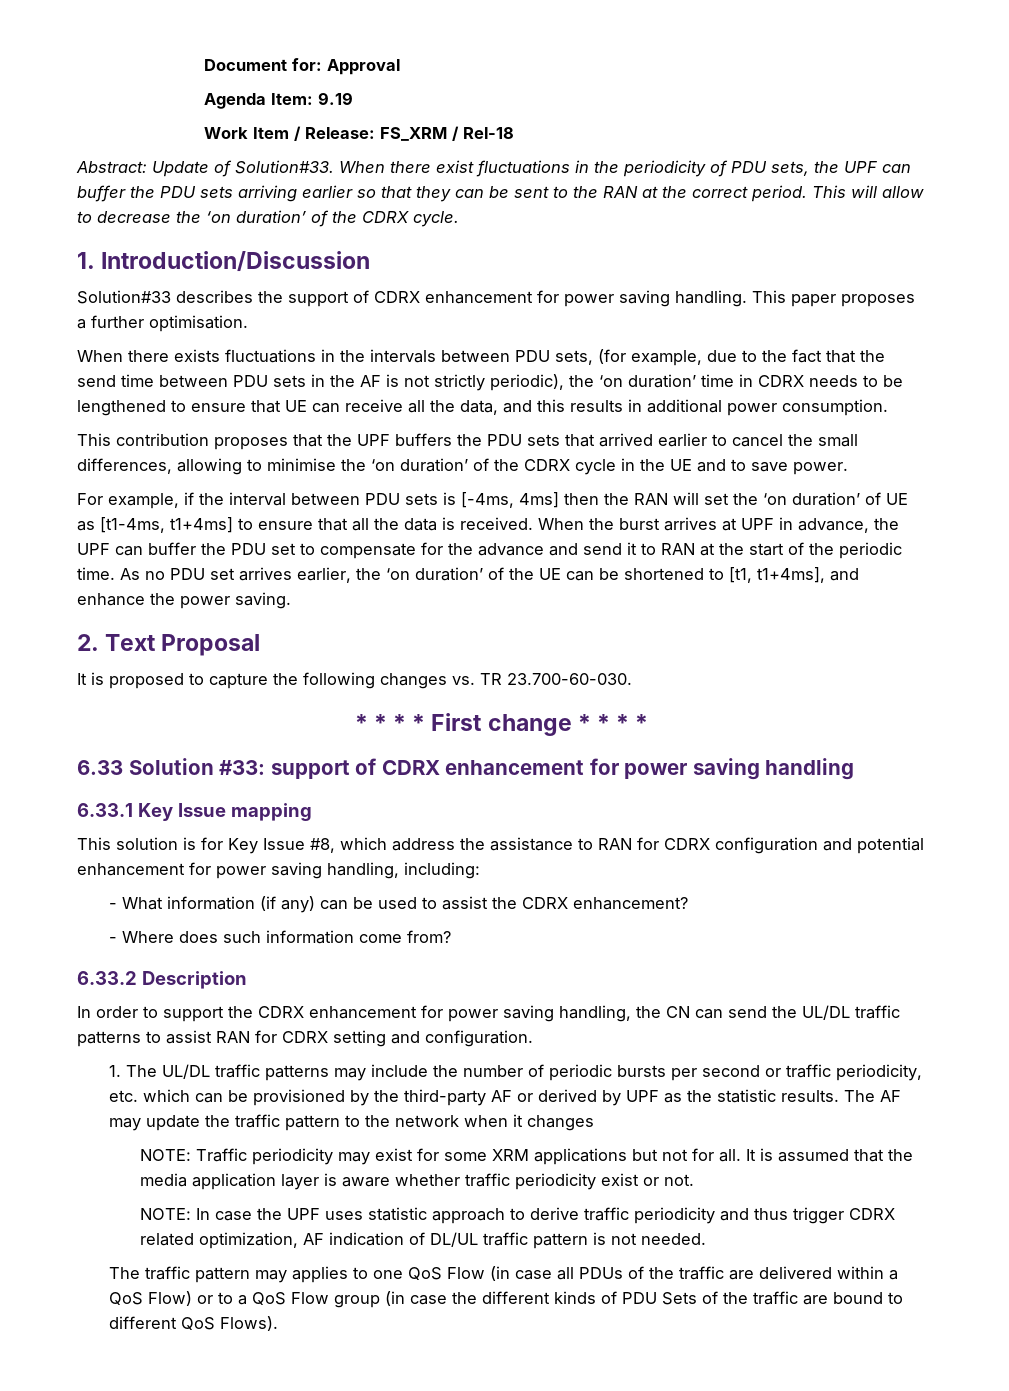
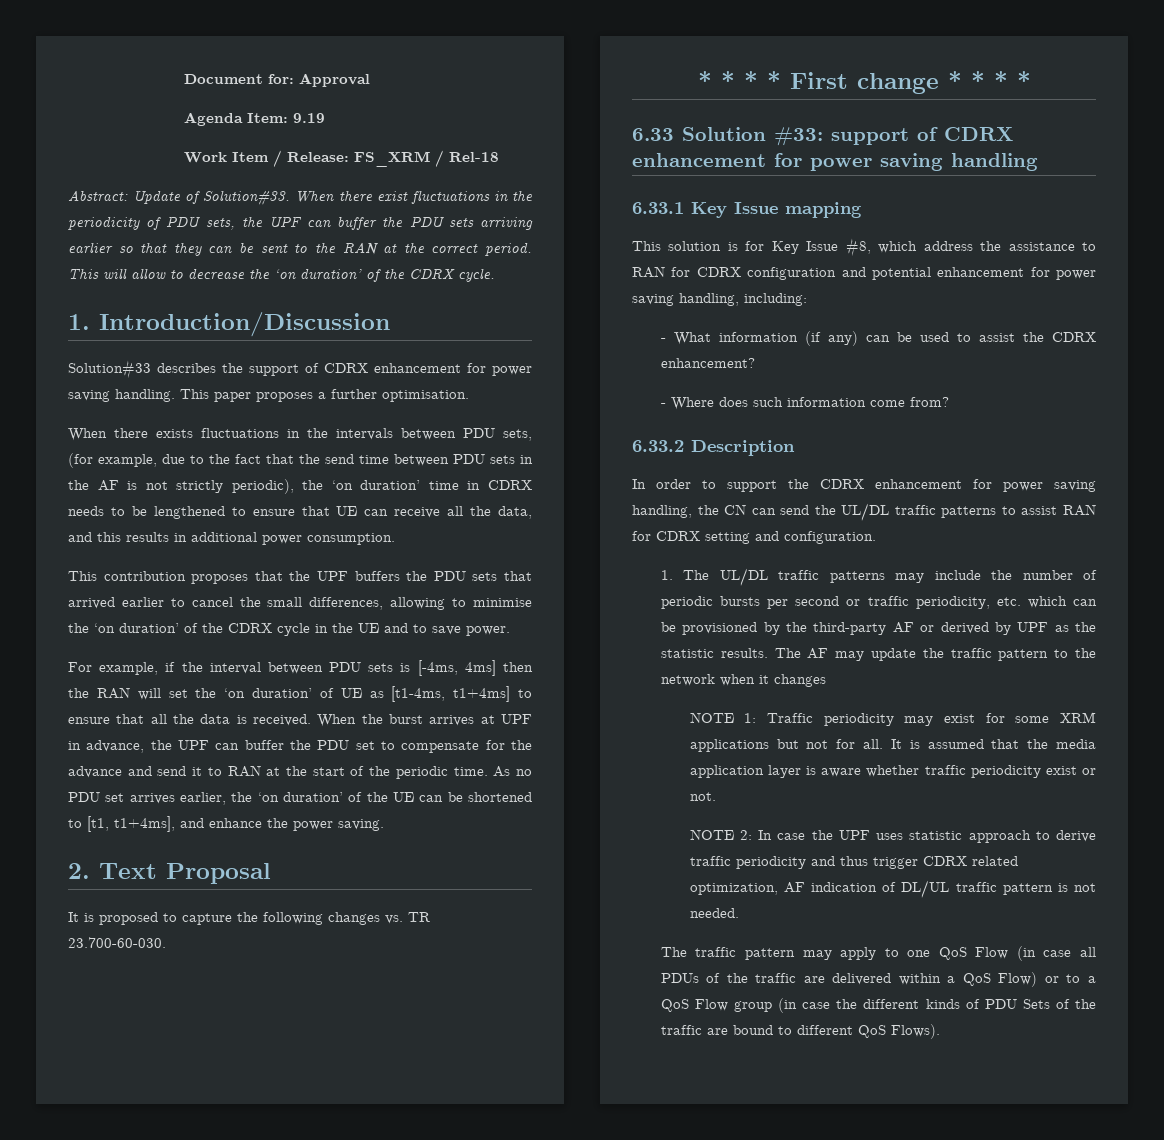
- NOTE: Traffic periodicity may exist for some XRM applications but not for all.
+ NOTE 1: Traffic periodicity may exist for some XRM applications but not for all.
- NOTE: In case the UPF uses statistic approach to derive traffic periodicity and thus trigger CDRX related optimization, AF indication of DL/UL traffic pattern is not needed.
+ NOTE 2: In case the UPF uses statistic approach to derive traffic periodicity and thus trigger CDRX related optimization, AF indication of DL/UL traffic pattern is not needed.
- The traffic pattern may applies to one QoS Flow (in case all PDUs of the traffic are delivered within a QoS Flow) or to a QoS Flow group (in case the different kinds of PDU Sets of the traffic are bound to different QoS Flows).
+ The traffic pattern may apply to one QoS Flow (in case all PDUs of the traffic are delivered within a QoS Flow) or to a QoS Flow group (in case the different kinds of PDU Sets of the traffic are bound to different QoS Flows).

